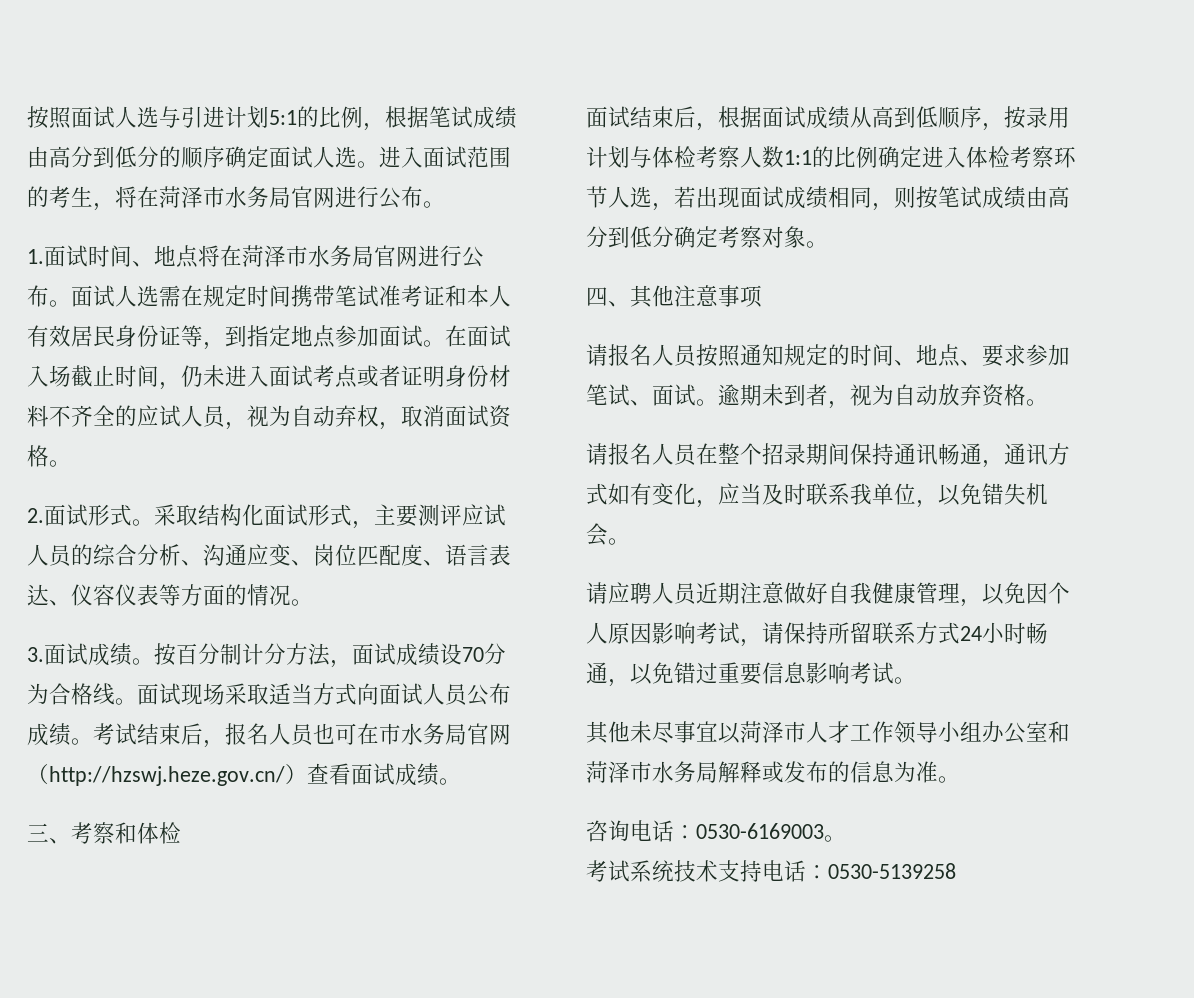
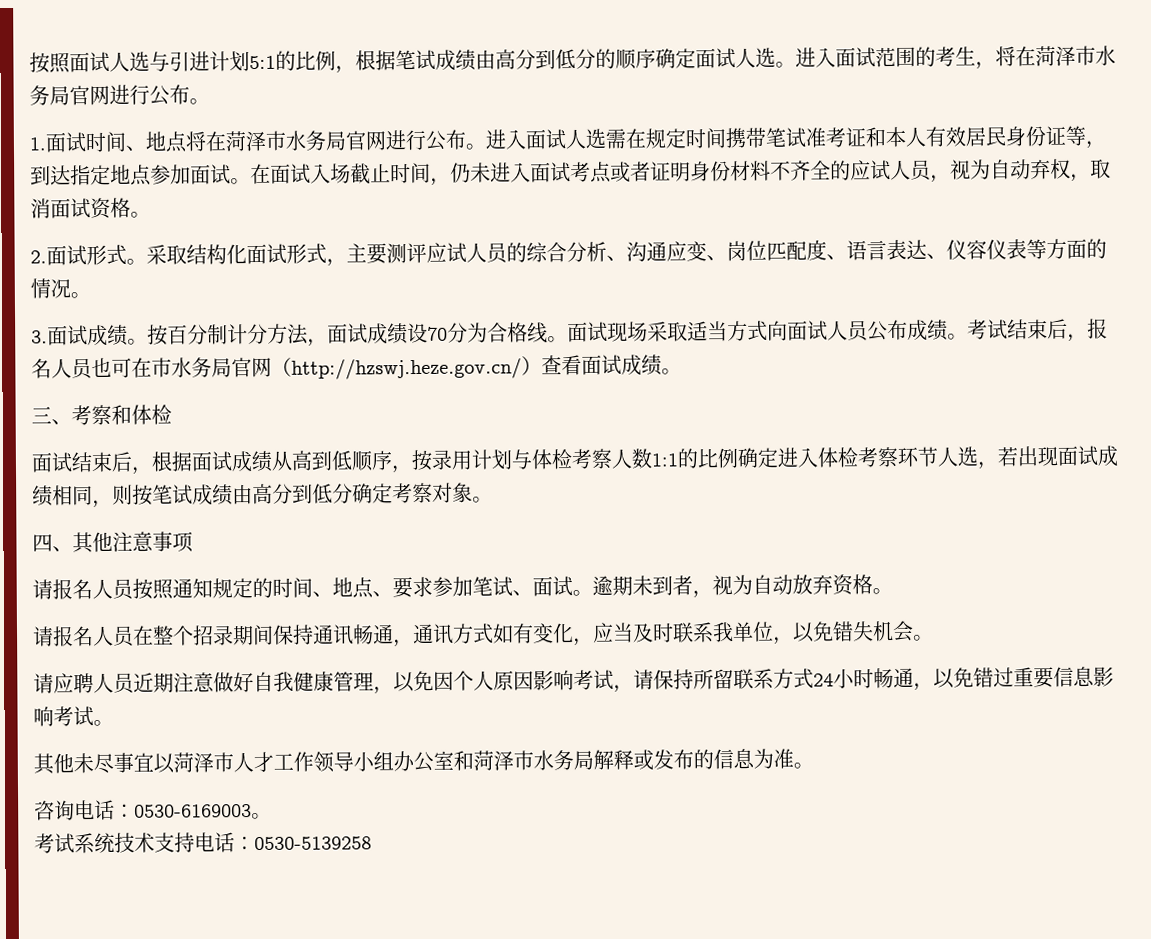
- 面试人选需在规定时间携带笔试准考证和本人有效居民身份证等，到指定地点参加面试。
+ 进入面试人选需在规定时间携带笔试准考证和本人有效居民身份证等，到达指定地点参加面试。

